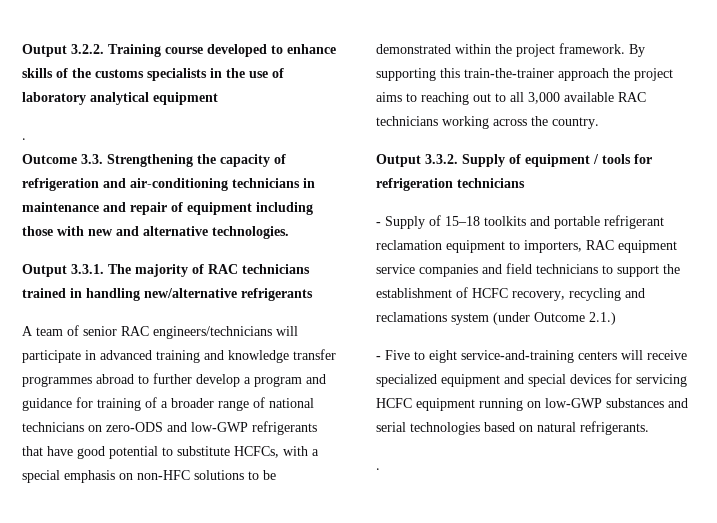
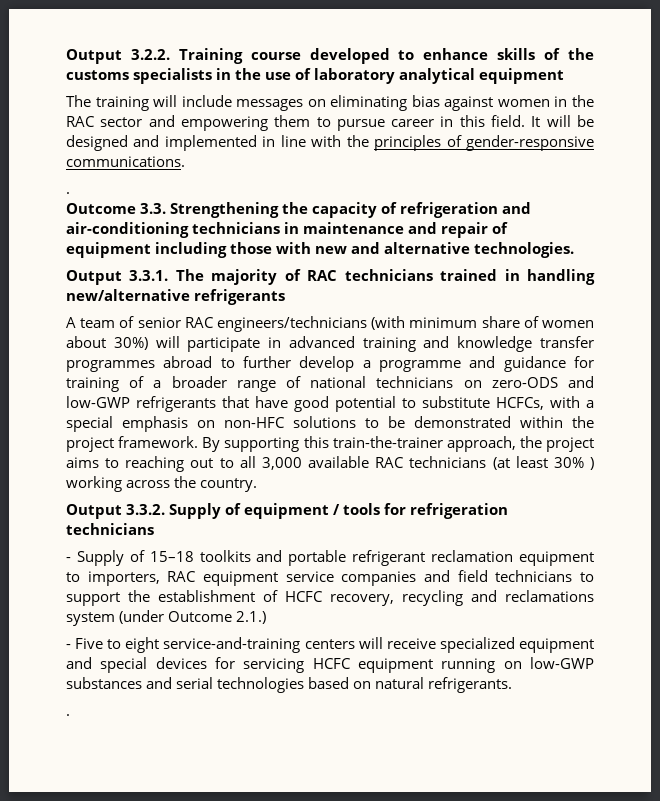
+ The training will include messages on eliminating bias against women in the RAC sector and empowering them to pursue career in this field. It will be designed and implemented in line with the principles of gender-responsive communications.
- A team of senior RAC engineers/technicians will participate in advanced training and knowledge transfer programmes abroad to further develop a program and guidance for training of a broader range of national technicians on zero-ODS and low-GWP refrigerants that have good potential to substitute HCFCs, with a special emphasis on non-HFC solutions to be demonstrated within the project framework.
+ A team of senior RAC engineers/technicians (with minimum share of women about 30%) will participate in advanced training and knowledge transfer programmes abroad to further develop a programme and guidance for training of a broader range of national technicians on zero-ODS and low-GWP refrigerants that have good potential to substitute HCFCs, with a special emphasis on non-HFC solutions to be demonstrated within the project framework.
- By supporting this train-the-trainer approach the project aims to reaching out to all 3,000 available RAC technicians working across the country.
+ By supporting this train-the-trainer approach, the project aims to reaching out to all 3,000 available RAC technicians (at least 30% ) working across the country.

